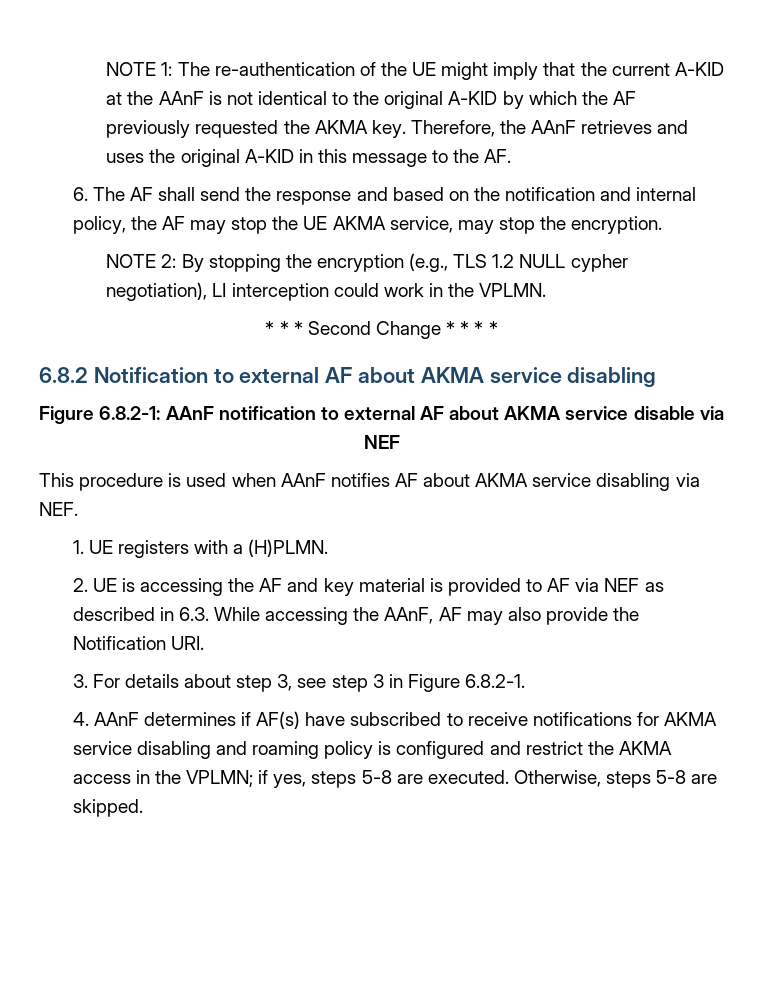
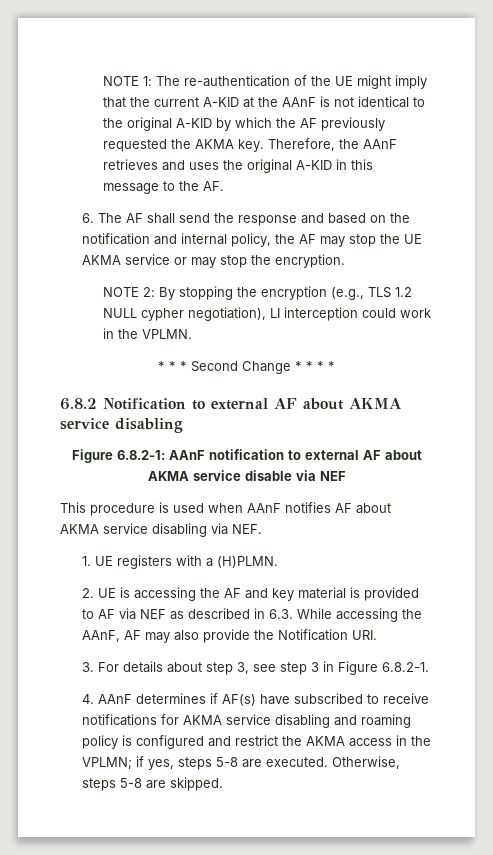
- 6. The AF shall send the response and based on the notification and internal policy, the AF may stop the UE AKMA service, may stop the encryption.
+ 6. The AF shall send the response and based on the notification and internal policy, the AF may stop the UE AKMA service or may stop the encryption.

